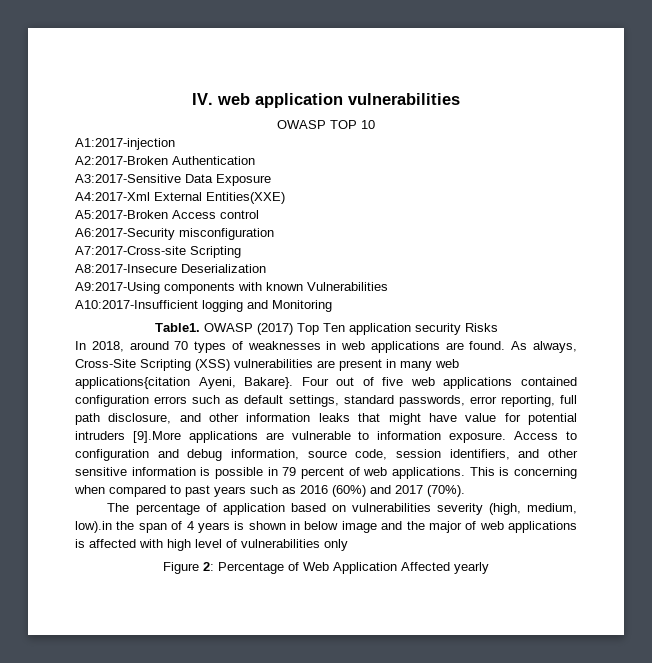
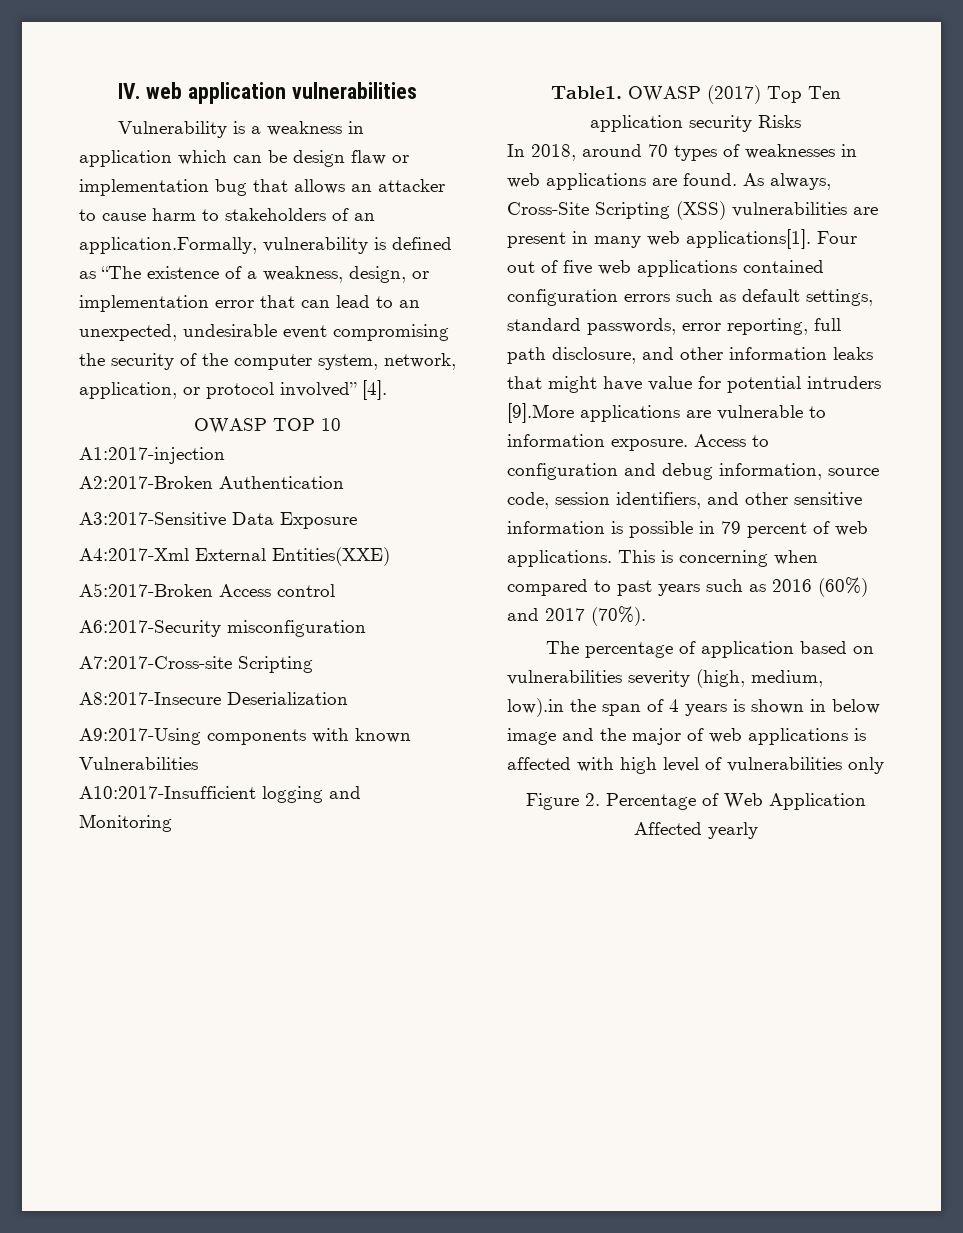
+ Vulnerability is a weakness in application which can be design flaw or implementation bug that allows an attacker to cause harm to stakeholders of an application.Formally, vulnerability is defined as “The existence of a weakness, design, or implementation error that can lead to an unexpected, undesirable event compromising the security of the computer system, network, application, or protocol involved” [4].
- As always, Cross-Site Scripting (XSS) vulnerabilities are present in many web applications{citation Ayeni, Bakare}.
+ As always, Cross-Site Scripting (XSS) vulnerabilities are present in many web applications[1].
- Figure 2: Percentage of Web Application Affected yearly
+ Figure 2. Percentage of Web Application Affected yearly

